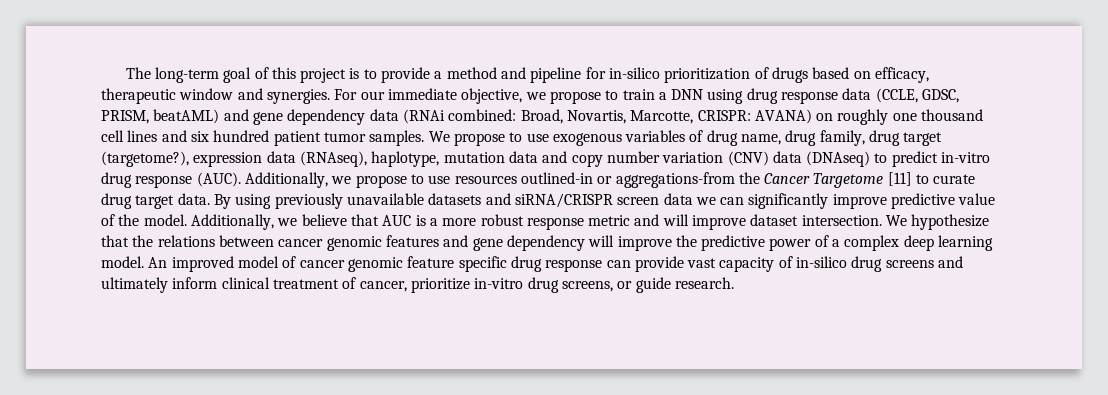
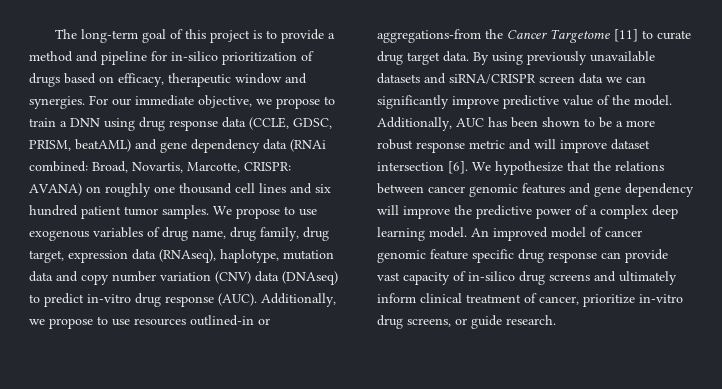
- We propose to use exogenous variables of drug name, drug family, drug target (targetome?), expression data (RNAseq), haplotype, mutation data and copy number variation (CNV) data (DNAseq) to predict in-vitro drug response (AUC).
+ We propose to use exogenous variables of drug name, drug family, drug target, expression data (RNAseq), haplotype, mutation data and copy number variation (CNV) data (DNAseq) to predict in-vitro drug response (AUC).
- Additionally, we believe that AUC is a more robust response metric and will improve dataset intersection.
+ Additionally, AUC has been shown to be a more robust response metric and will improve dataset intersection [6].

